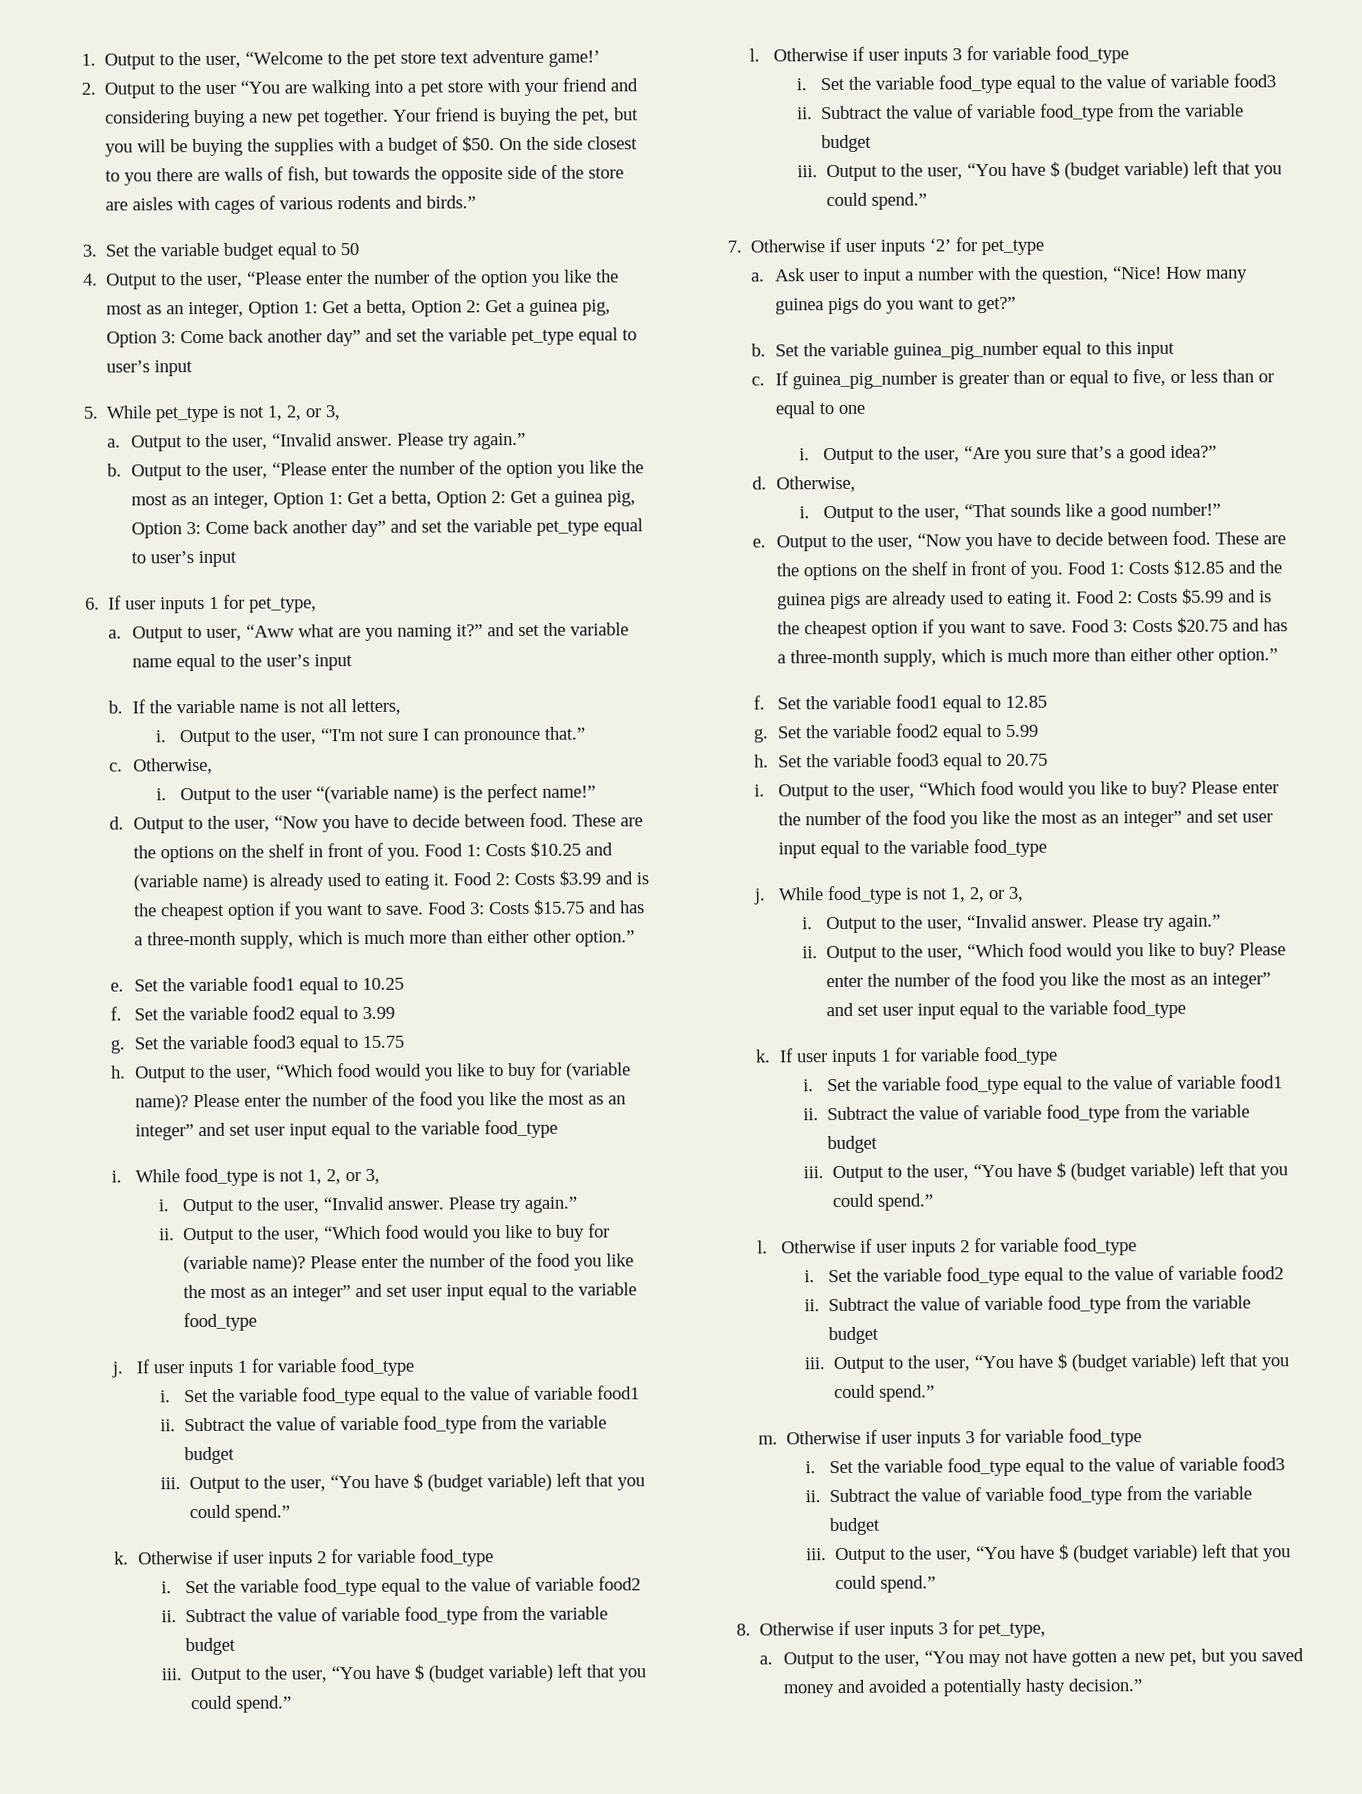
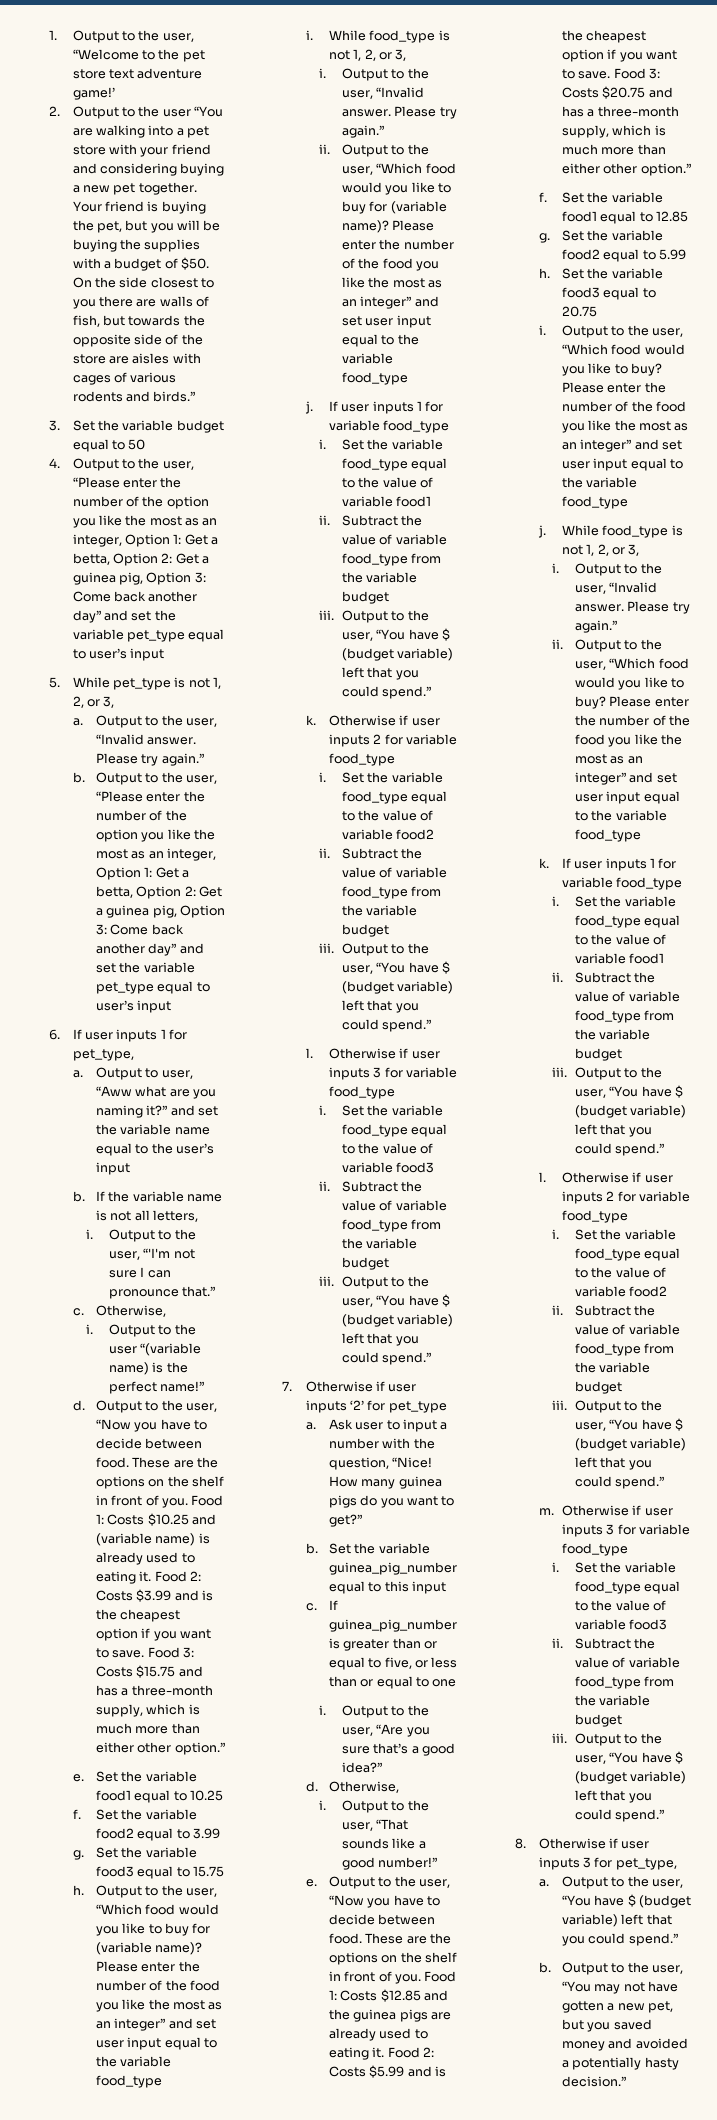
- a. Output to the user, “You may not have gotten a new pet, but you saved money and avoided a potentially hasty decision.”
+ a. Output to the user, “You have $ (budget variable) left that you could spend.”
+ b. Output to the user, “You may not have gotten a new pet, but you saved money and avoided a potentially hasty decision.”

